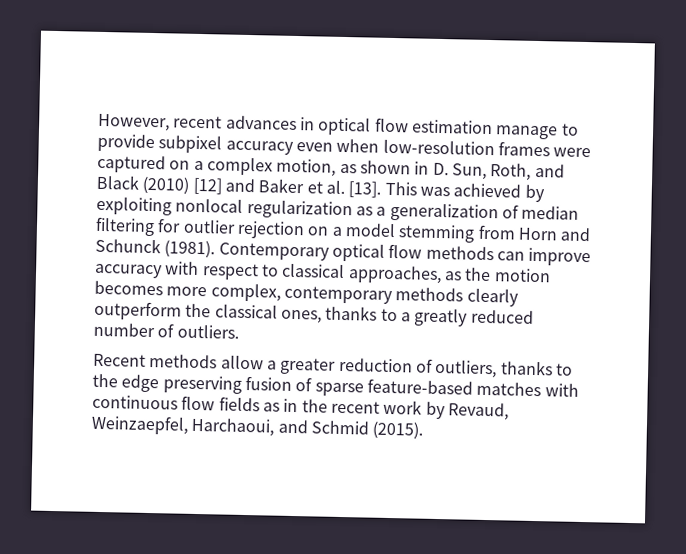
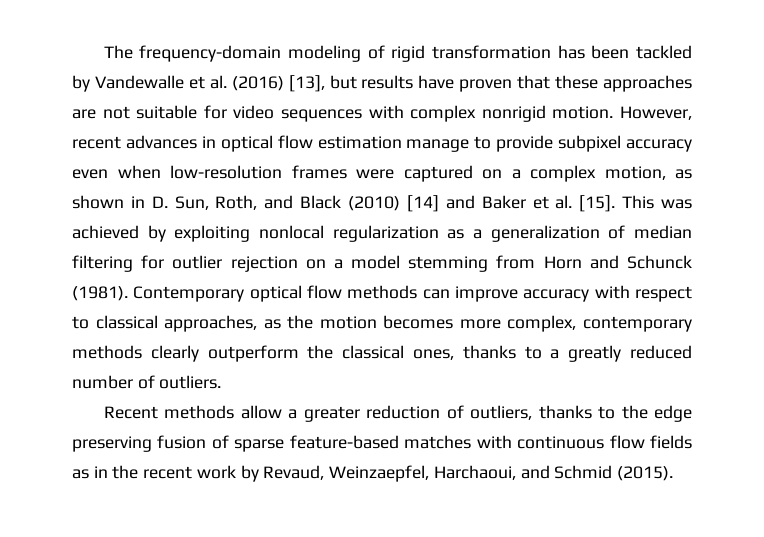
+ The frequency-domain modeling of rigid transformation has been tackled by Vandewalle et al. (2016) [13], but results have proven that these approaches are not suitable for video sequences with complex nonrigid motion.
- However, recent advances in optical flow estimation manage to provide subpixel accuracy even when low-resolution frames were captured on a complex motion, as shown in D. Sun, Roth, and Black (2010) [12] and Baker et al. [13].
+ However, recent advances in optical flow estimation manage to provide subpixel accuracy even when low-resolution frames were captured on a complex motion, as shown in D. Sun, Roth, and Black (2010) [14] and Baker et al. [15].

